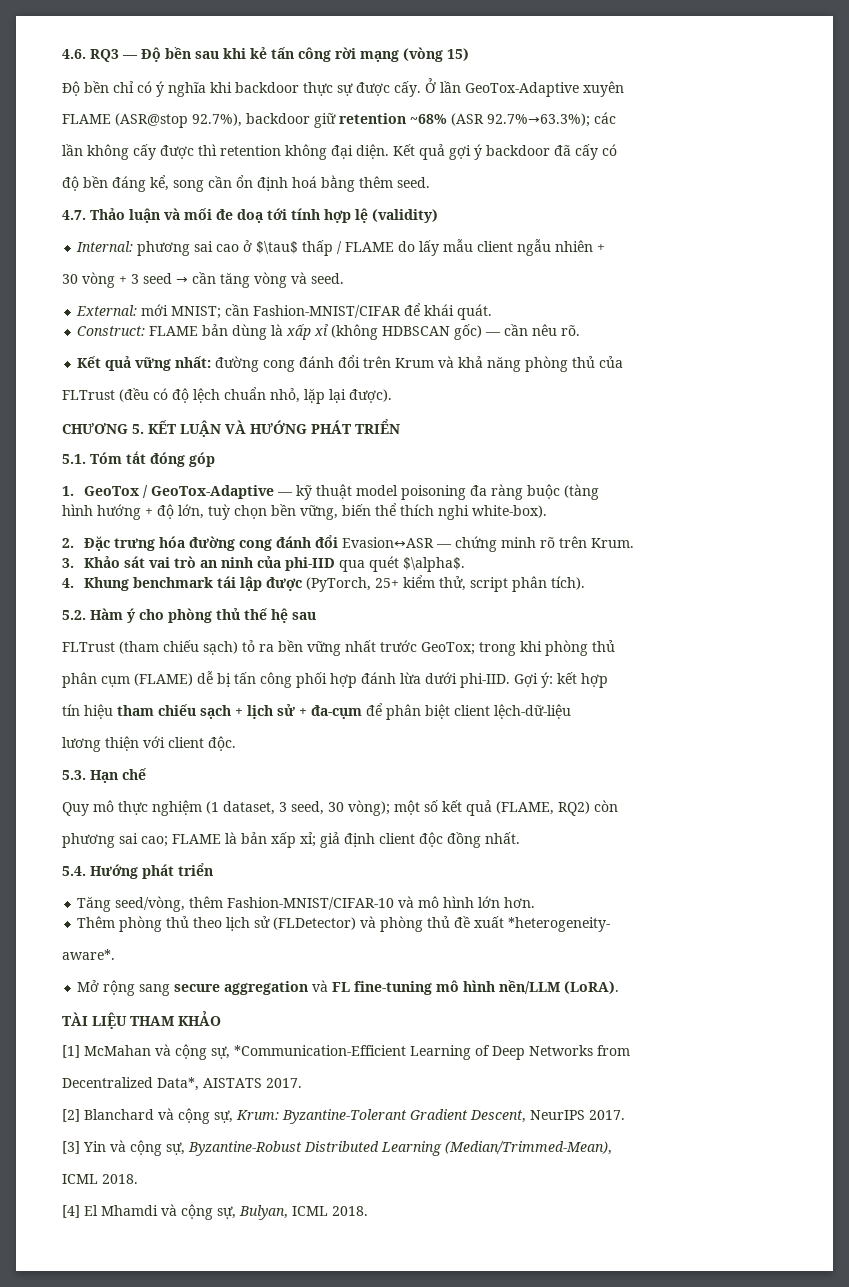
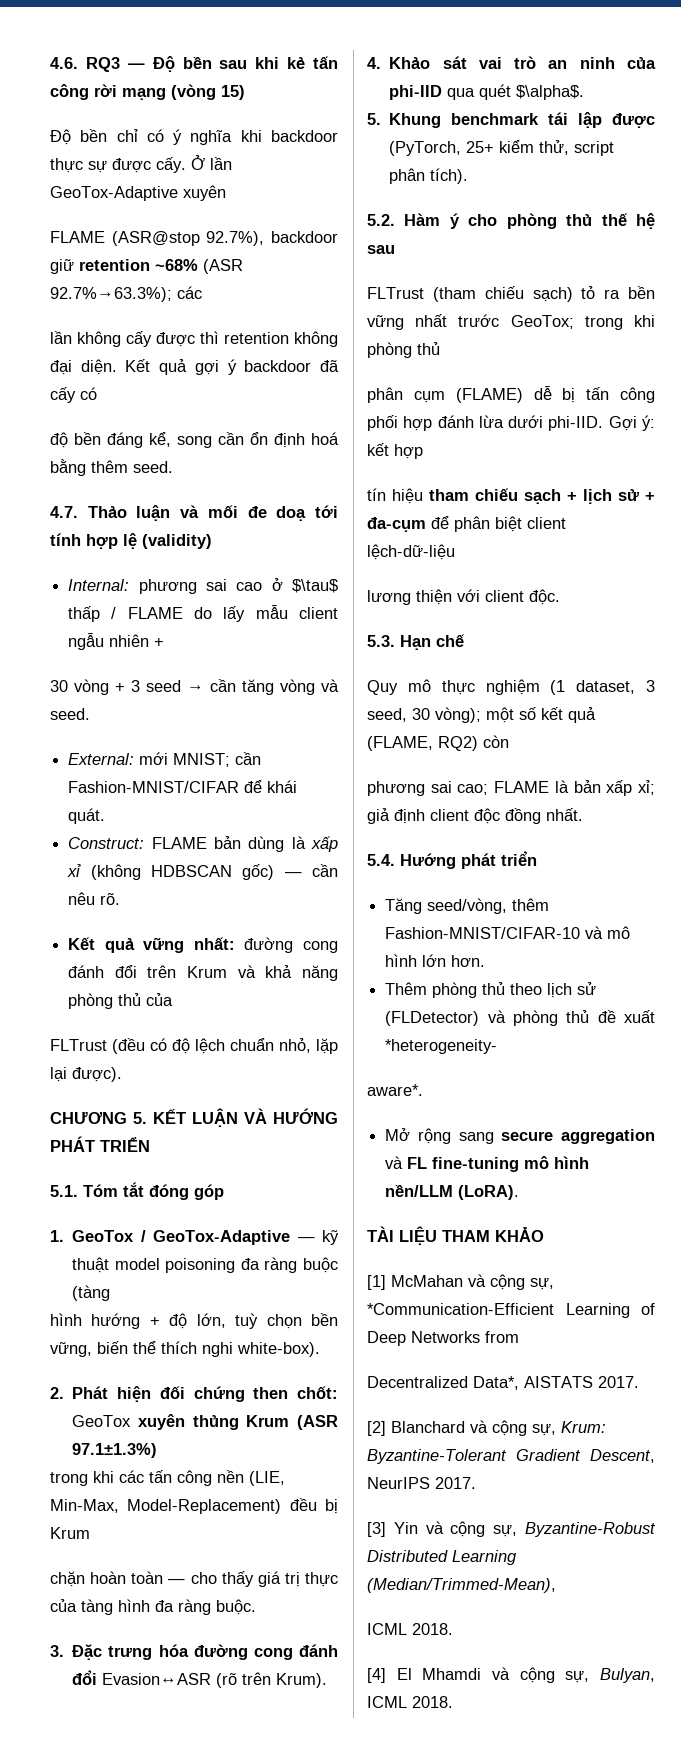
- 2. Đặc trưng hóa đường cong đánh đổi Evasion↔ASR — chứng minh rõ trên Krum.
- 3. Khảo sát vai trò an ninh của phi-IID qua quét $\alpha$.
+ 2. Phát hiện đối chứng then chốt: GeoTox xuyên thủng Krum (ASR 97.1±1.3%)
+ trong khi các tấn công nền (LIE, Min-Max, Model-Replacement) đều bị Krum
+ chặn hoàn toàn — cho thấy giá trị thực của tàng hình đa ràng buộc.
+ 3. Đặc trưng hóa đường cong đánh đổi Evasion↔ASR (rõ trên Krum).
+ 4. Khảo sát vai trò an ninh của phi-IID qua quét $\alpha$.
- 4. Khung benchmark tái lập được (PyTorch, 25+ kiểm thử, script phân tích).
+ 5. Khung benchmark tái lập được (PyTorch, 25+ kiểm thử, script phân tích).

